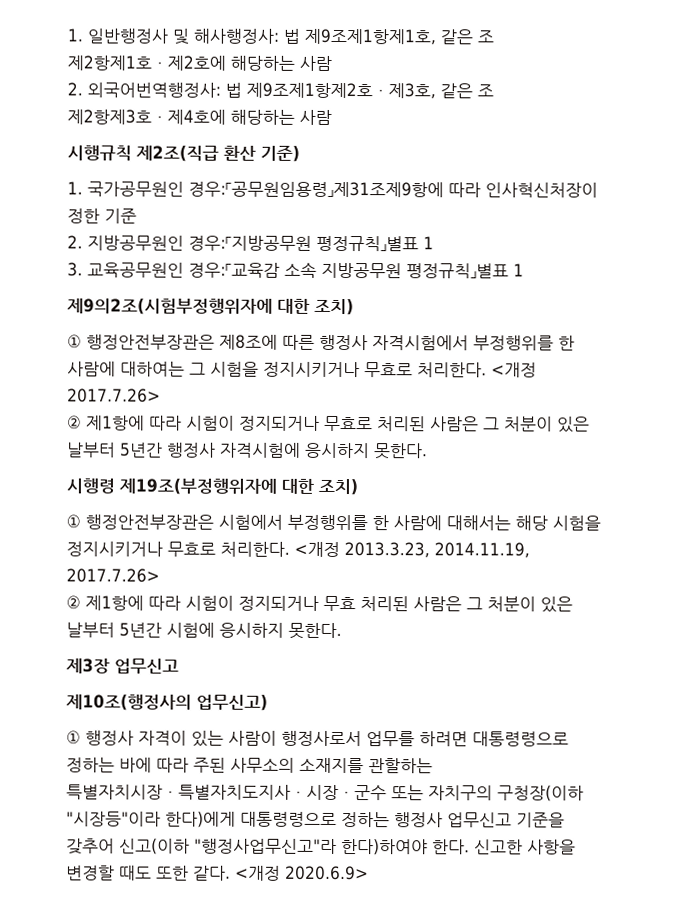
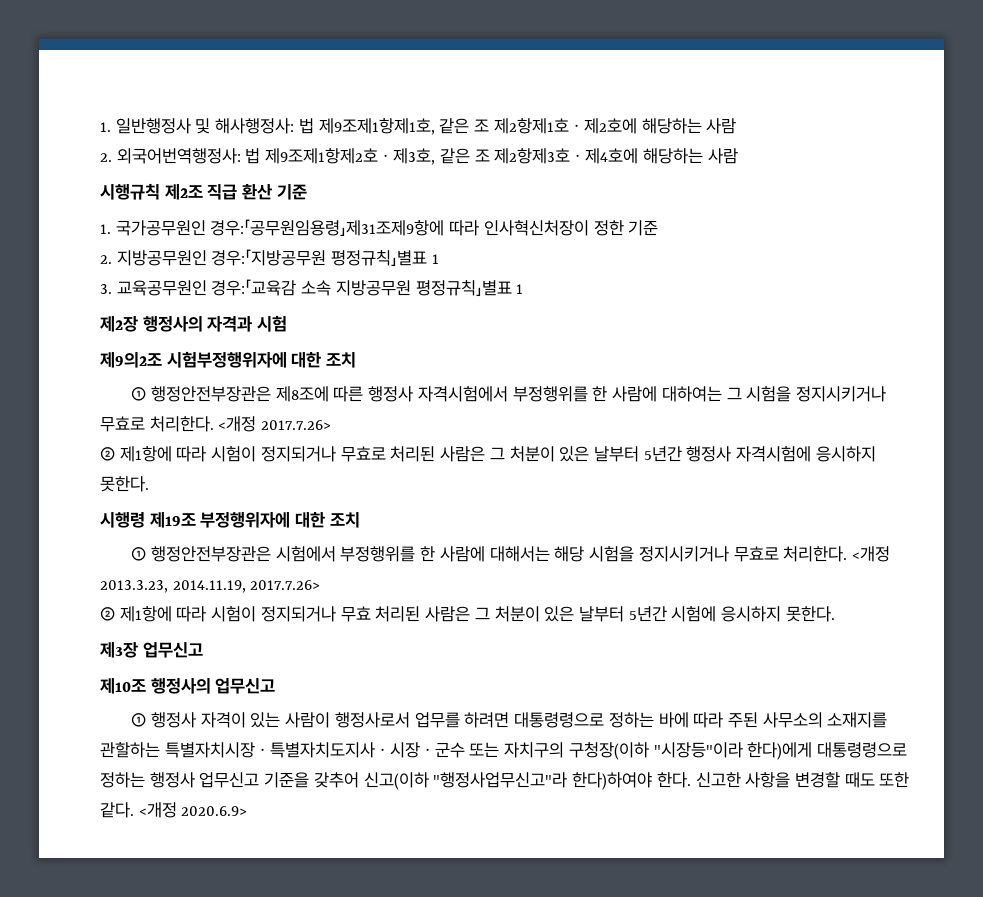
- 시행규칙 제2조(직급 환산 기준)
+ 시행규칙 제2조 직급 환산 기준
- 제9의2조(시험부정행위자에 대한 조치)
+ 제2장 행정사의 자격과 시험
+ 제9의2조 시험부정행위자에 대한 조치
- 시행령 제19조(부정행위자에 대한 조치)
+ 시행령 제19조 부정행위자에 대한 조치
- 제10조(행정사의 업무신고)
+ 제10조 행정사의 업무신고

